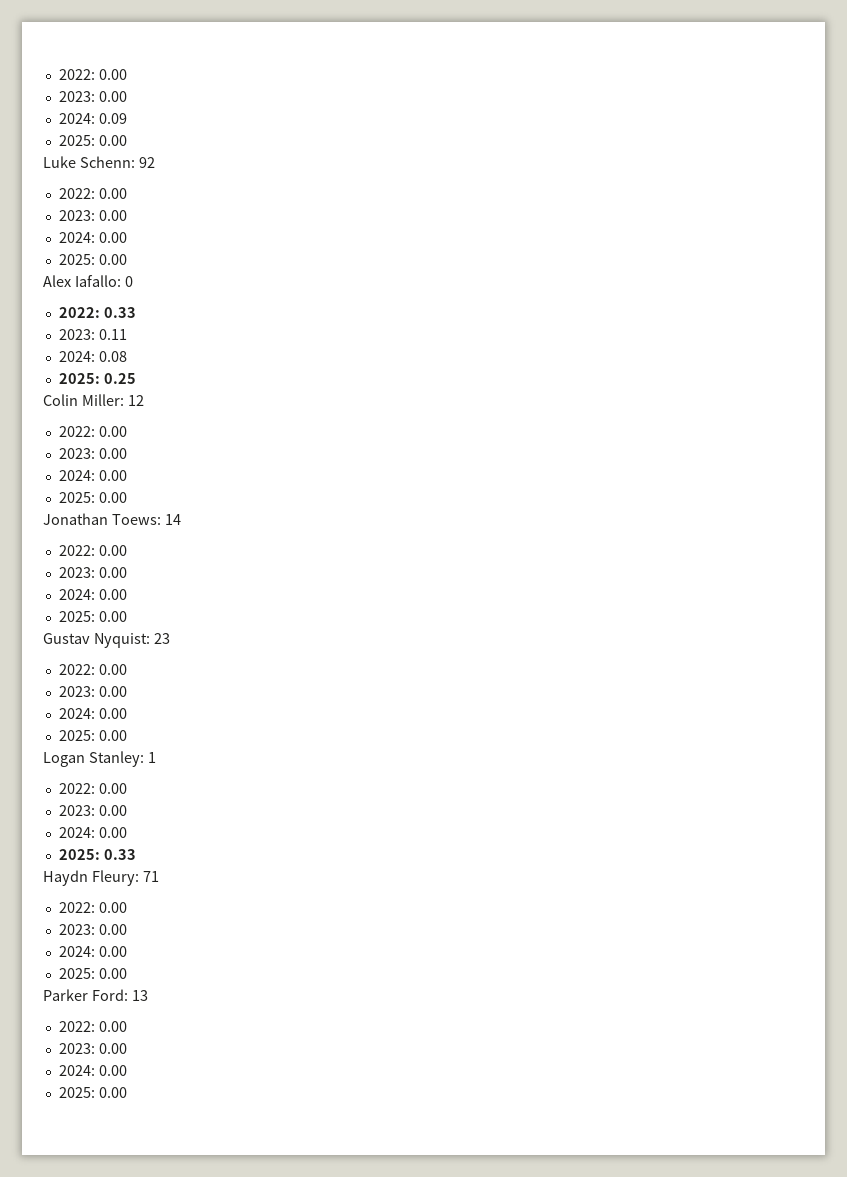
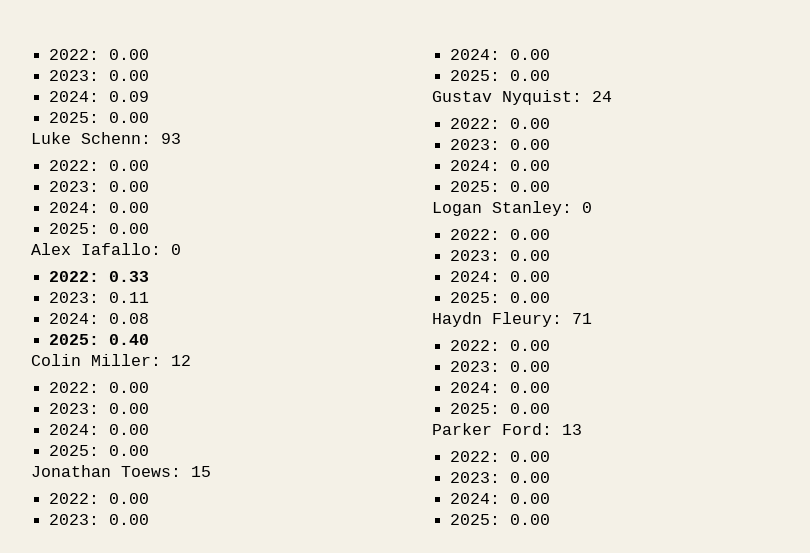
- Luke Schenn: 92
+ Luke Schenn: 93
- 2025: 0.25
+ 2025: 0.40
- Jonathan Toews: 14
+ Jonathan Toews: 15
- Gustav Nyquist: 23
+ Gustav Nyquist: 24
- Logan Stanley: 1
+ Logan Stanley: 0
  2022: 0.00
  2023: 0.00
  2024: 0.00
- 2025: 0.33
+ 2025: 0.00

